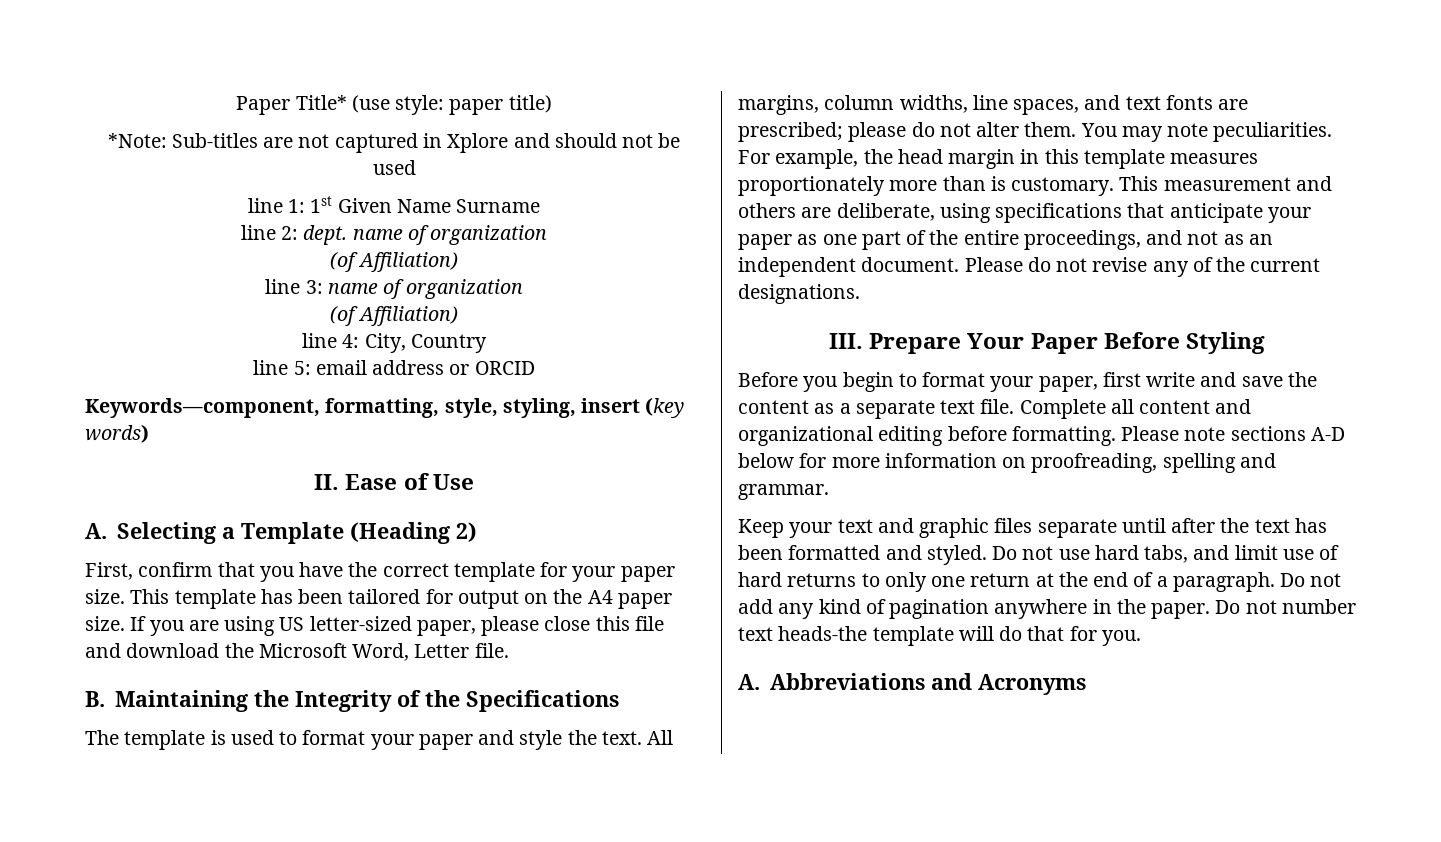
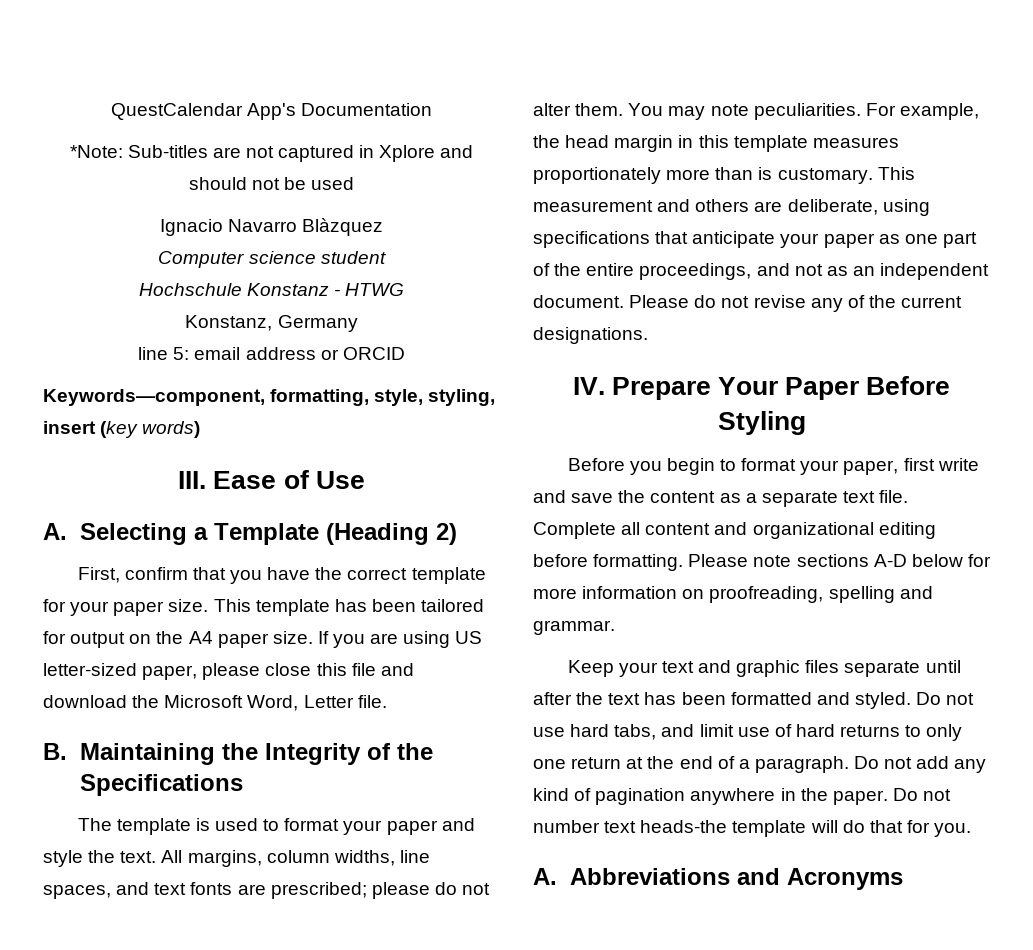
- Paper Title* (use style: paper title)
+ QuestCalendar App's Documentation
- line 1: 1st Given Name Surname
- line 2: dept. name of organization
- (of Affiliation)
- line 3: name of organization
- (of Affiliation)
- line 4: City, Country
+ Ignacio Navarro Blàzquez
+ Computer science student
+ Hochschule Konstanz - HTWG
+ Konstanz, Germany
- II. Ease of Use
+ III. Ease of Use
- III. Prepare Your Paper Before Styling
+ IV. Prepare Your Paper Before Styling

